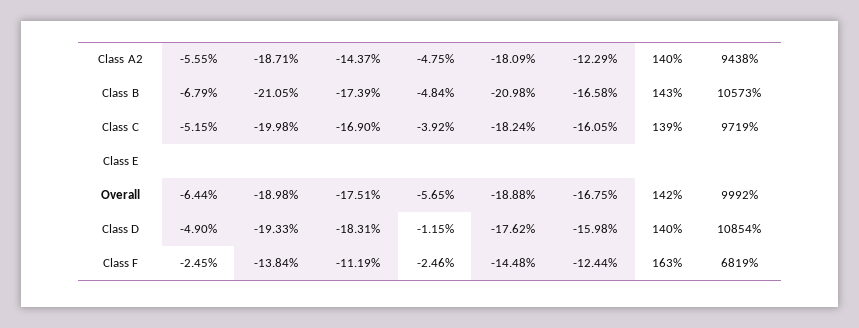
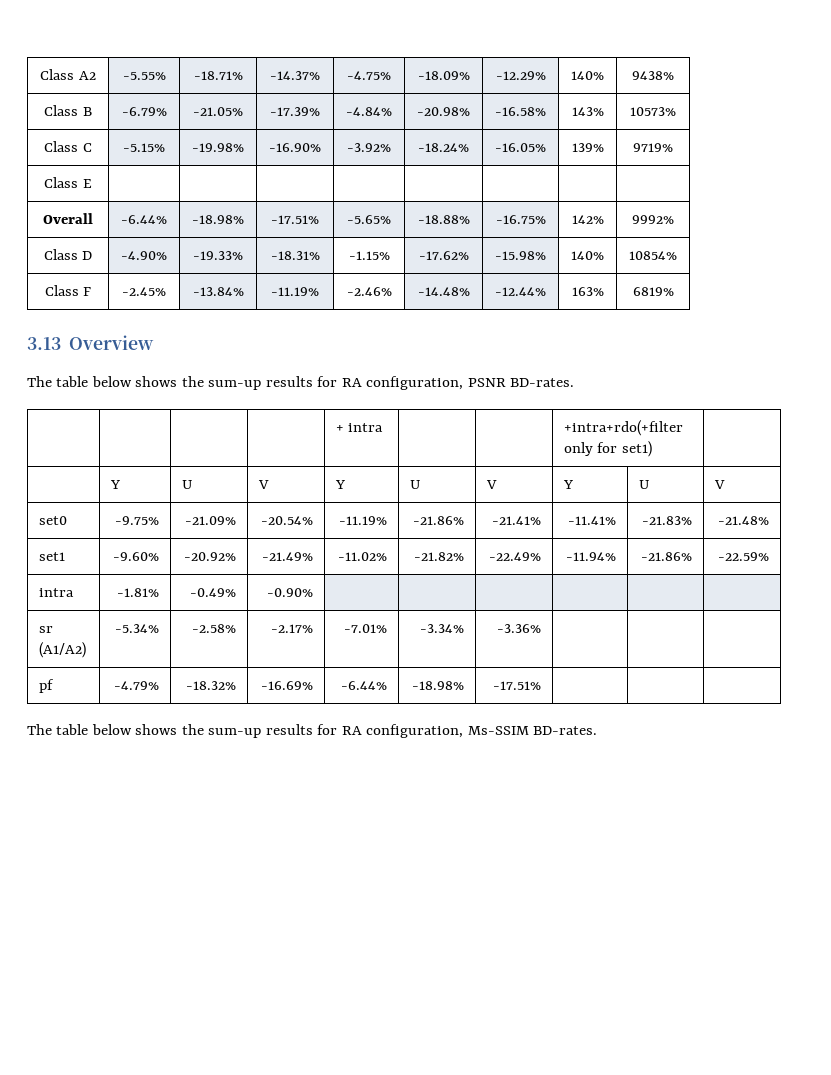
+ 3.13 Overview
+ The table below shows the sum-up results for RA configuration, PSNR BD-rates.
+ | | | | + intra | | | +intra+rdo(+filter only for set1) |
+ | Y | U | V | Y | U | V | Y | U | V
+ set0 | -9.75% | -21.09% | -20.54% | -11.19% | -21.86% | -21.41% | -11.41% | -21.83% | -21.48%
+ set1 | -9.60% | -20.92% | -21.49% | -11.02% | -21.82% | -22.49% | -11.94% | -21.86% | -22.59%
+ intra | -1.81% | -0.49% | -0.90% | | | | | |
+ sr (A1/A2) | -5.34% | -2.58% | -2.17% | -7.01% | -3.34% | -3.36% | | |
+ pf | -4.79% | -18.32% | -16.69% | -6.44% | -18.98% | -17.51% | | |
+ The table below shows the sum-up results for RA configuration, Ms-SSIM BD-rates.

